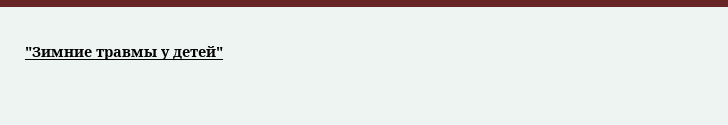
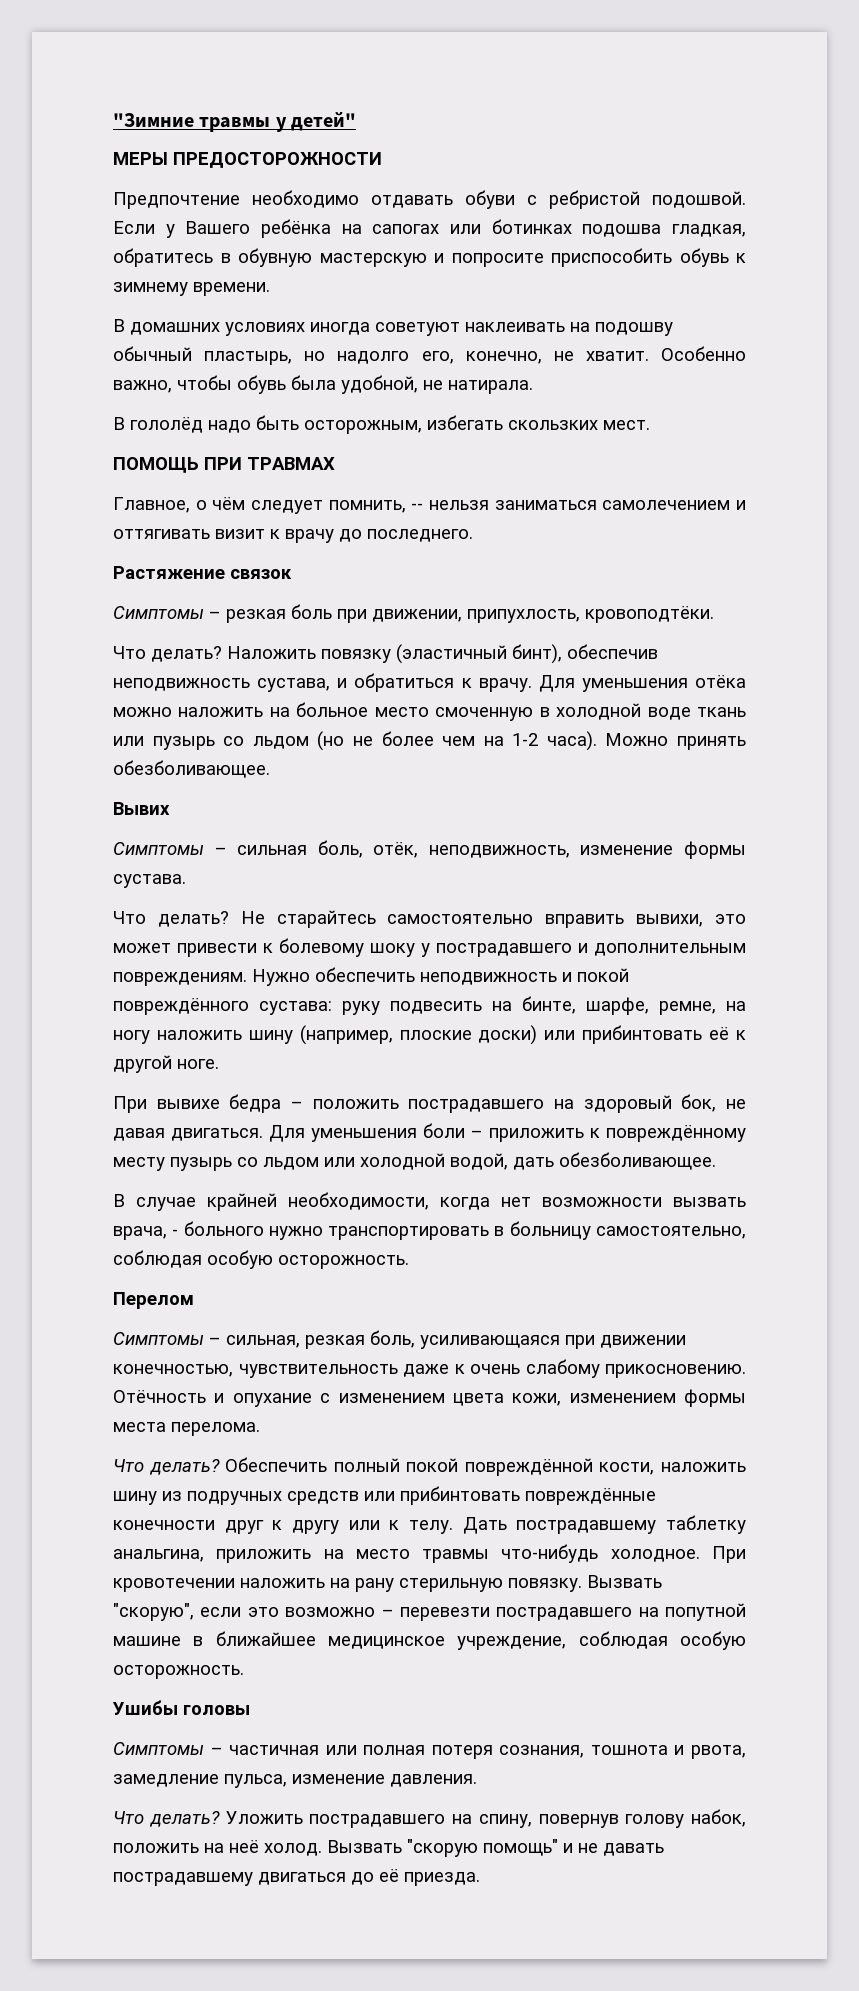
+ МЕРЫ ПРЕДОСТОРОЖНОСТИ
+ Предпочтение необходимо отдавать обуви с ребристой подошвой. Если у Вашего ребёнка на сапогах или ботинках подошва гладкая, обратитесь в обувную мастерскую и попросите приспособить обувь к зимнему времени.
+ В домашних условиях иногда советуют наклеивать на подошву обычный пластырь, но надолго его, конечно, не хватит. Особенно важно, чтобы обувь была удобной, не натирала.
+ В гололёд надо быть осторожным, избегать скользких мест.
+ ПОМОЩЬ ПРИ ТРАВМАХ
+ Главное, о чём следует помнить, -- нельзя заниматься самолечением и оттягивать визит к врачу до последнего.
+ Растяжение связок
+ Симптомы – резкая боль при движении, припухлость, кровоподтёки.
+ Что делать? Наложить повязку (эластичный бинт), обеспечив неподвижность сустава, и обратиться к врачу. Для уменьшения отёка можно наложить на больное место смоченную в холодной воде ткань или пузырь со льдом (но не более чем на 1-2 часа). Можно принять обезболивающее.
+ Вывих
+ Симптомы – сильная боль, отёк, неподвижность, изменение формы сустава.
+ Что делать? Не старайтесь самостоятельно вправить вывихи, это может привести к болевому шоку у пострадавшего и дополнительным повреждениям. Нужно обеспечить неподвижность и покой повреждённого сустава: руку подвесить на бинте, шарфе, ремне, на ногу наложить шину (например, плоские доски) или прибинтовать её к другой ноге.
+ При вывихе бедра – положить пострадавшего на здоровый бок, не давая двигаться. Для уменьшения боли – приложить к повреждённому месту пузырь со льдом или холодной водой, дать обезболивающее.
+ В случае крайней необходимости, когда нет возможности вызвать врача, - больного нужно транспортировать в больницу самостоятельно, соблюдая особую осторожность.
+ Перелом
+ Симптомы – сильная, резкая боль, усиливающаяся при движении конечностью, чувствительность даже к очень слабому прикосновению. Отёчность и опухание с изменением цвета кожи, изменением формы места перелома.
+ Что делать? Обеспечить полный покой повреждённой кости, наложить шину из подручных средств или прибинтовать повреждённые конечности друг к другу или к телу. Дать пострадавшему таблетку анальгина, приложить на место травмы что-нибудь холодное. При кровотечении наложить на рану стерильную повязку. Вызвать "скорую", если это возможно – перевезти пострадавшего на попутной машине в ближайшее медицинское учреждение, соблюдая особую осторожность.
+ Ушибы головы
+ Симптомы – частичная или полная потеря сознания, тошнота и рвота, замедление пульса, изменение давления.
+ Что делать? Уложить пострадавшего на спину, повернув голову набок, положить на неё холод. Вызвать "скорую помощь" и не давать пострадавшему двигаться до её приезда.

